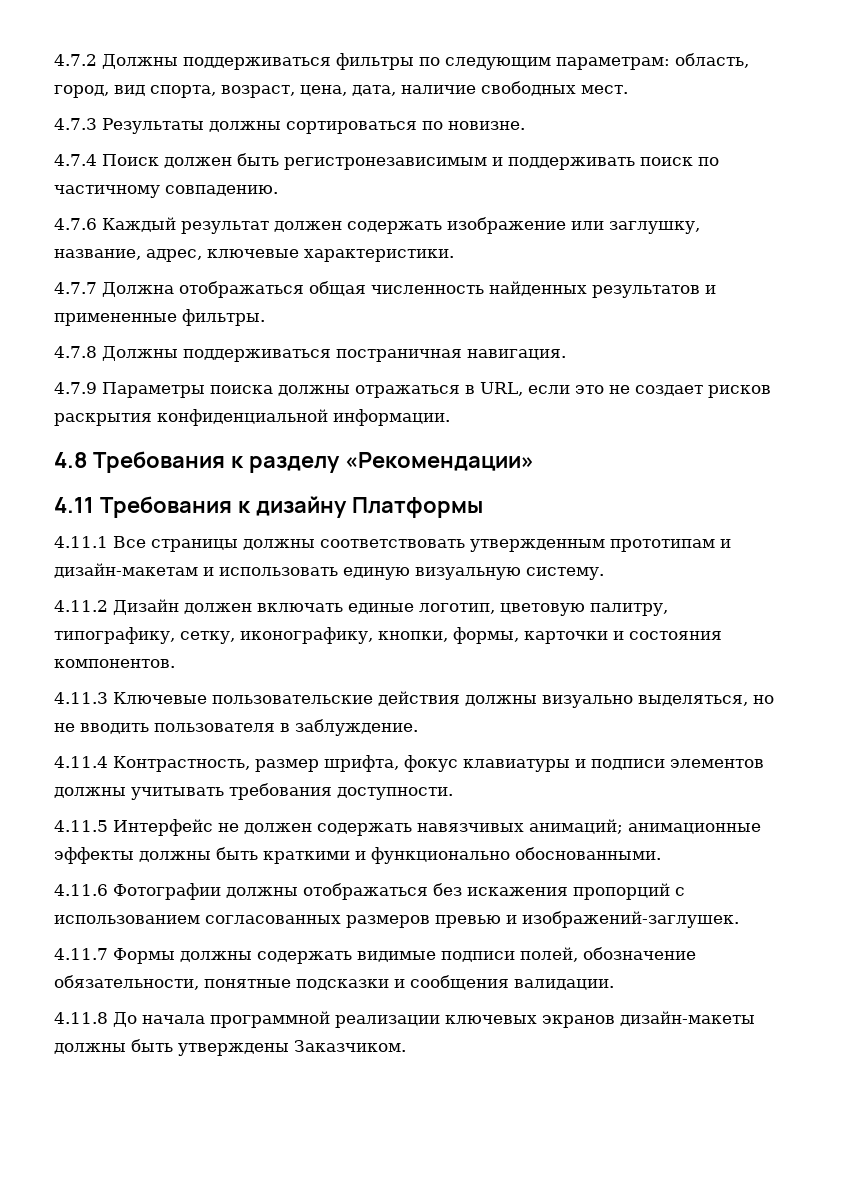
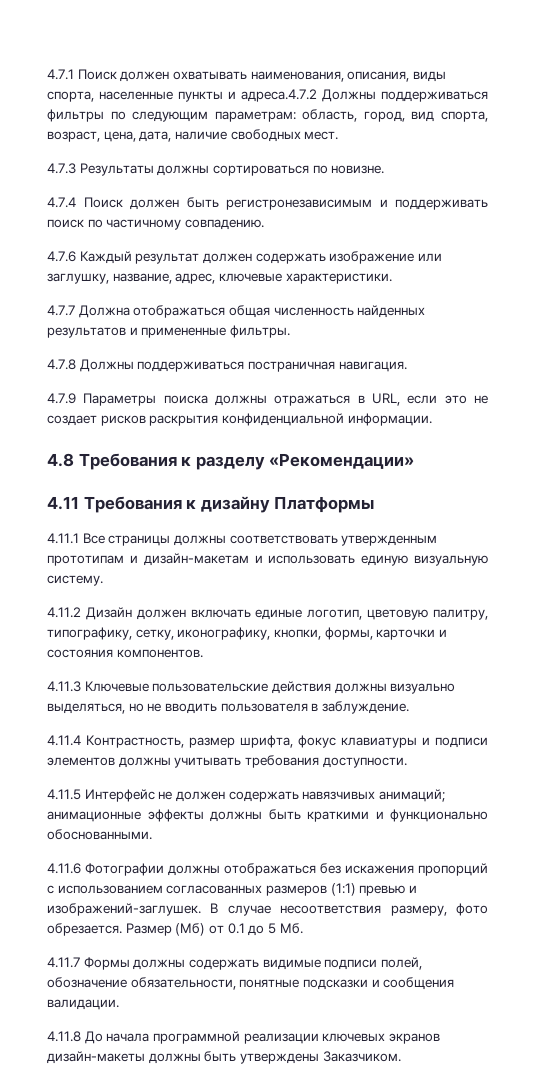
- 4.7.2 Должны поддерживаться фильтры по следующим параметрам: область, город, вид спорта, возраст, цена, дата, наличие свободных мест.
+ 4.7.1 Поиск должен охватывать наименования, описания, виды спорта, населенные пункты и адреса.4.7.2 Должны поддерживаться фильтры по следующим параметрам: область, город, вид спорта, возраст, цена, дата, наличие свободных мест.
- 4.11.6 Фотографии должны отображаться без искажения пропорций с использованием согласованных размеров превью и изображений-заглушек.
+ 4.11.6 Фотографии должны отображаться без искажения пропорций с использованием согласованных размеров (1:1) превью и изображений-заглушек. В случае несоответствия размеру, фото обрезается. Размер (Мб) от 0.1 до 5 Мб.

